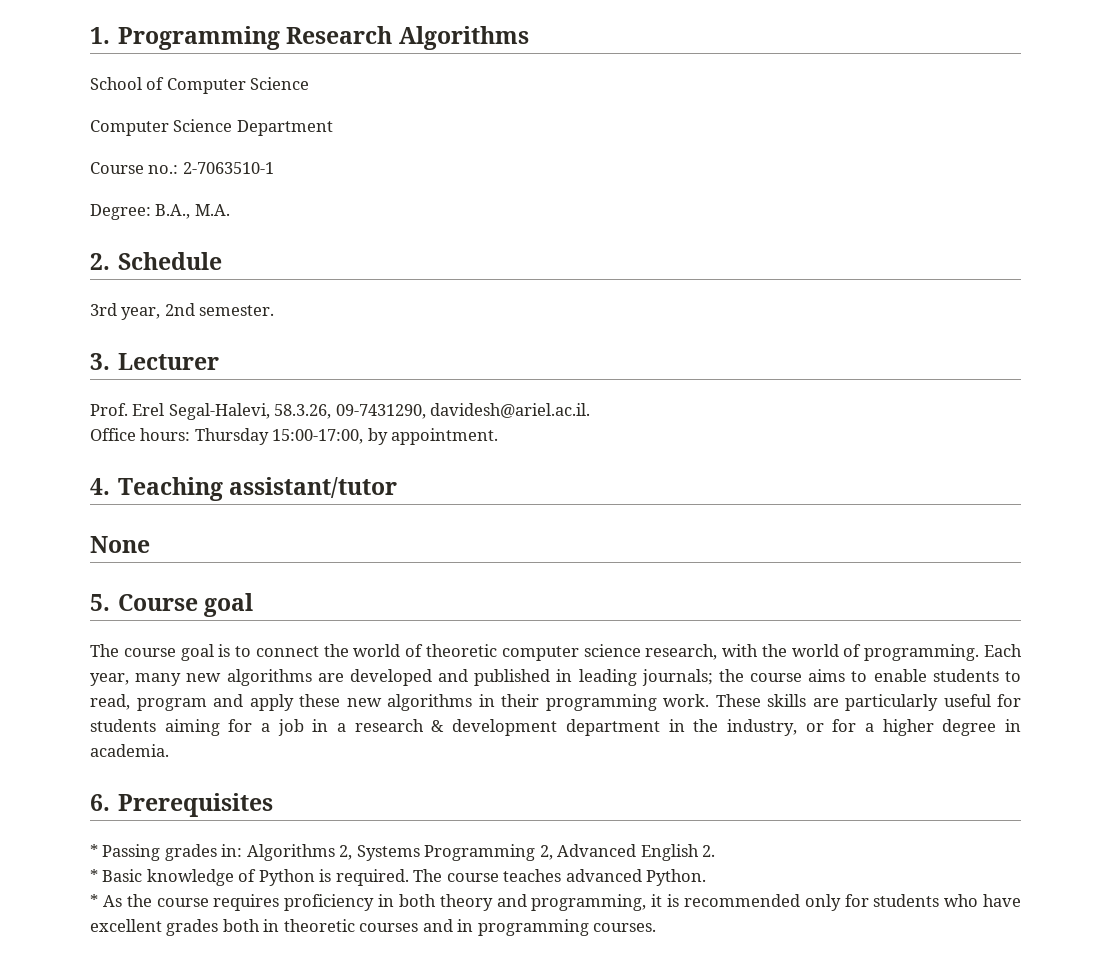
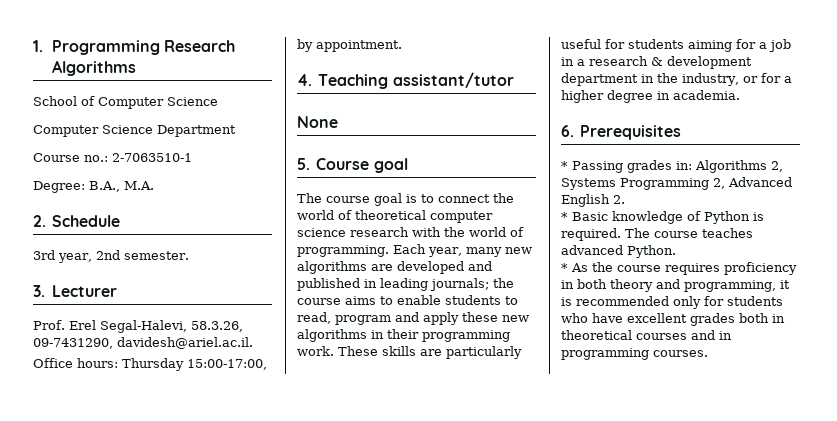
- The course goal is to connect the world of theoretic computer science research, with the world of programming.
+ The course goal is to connect the world of theoretical computer science research with the world of programming.
- * As the course requires proficiency in both theory and programming, it is recommended only for students who have excellent grades both in theoretic courses and in programming courses.
+ * As the course requires proficiency in both theory and programming, it is recommended only for students who have excellent grades both in theoretical courses and in programming courses.

